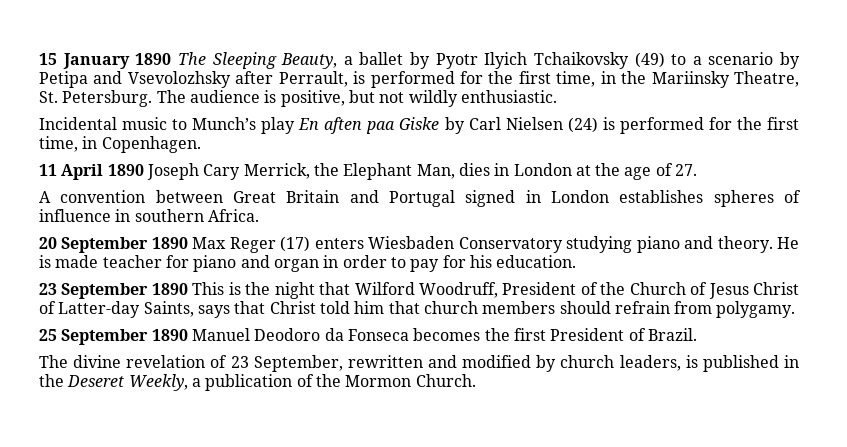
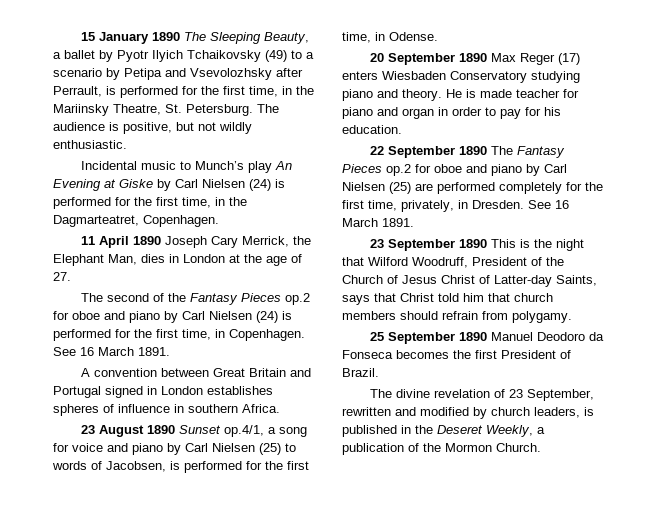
- Incidental music to Munch’s play En aften paa Giske by Carl Nielsen (24) is performed for the first time, in Copenhagen.
+ Incidental music to Munch’s play An Evening at Giske by Carl Nielsen (24) is performed for the first time, in the Dagmarteatret, Copenhagen.
+ The second of the Fantasy Pieces op.2 for oboe and piano by Carl Nielsen (24) is performed for the first time, in Copenhagen. See 16 March 1891.
+ 23 August 1890 Sunset op.4/1, a song for voice and piano by Carl Nielsen (25) to words of Jacobsen, is performed for the first time, in Odense.
+ 22 September 1890 The Fantasy Pieces op.2 for oboe and piano by Carl Nielsen (25) are performed completely for the first time, privately, in Dresden. See 16 March 1891.

